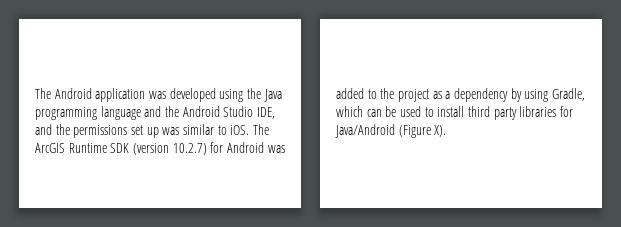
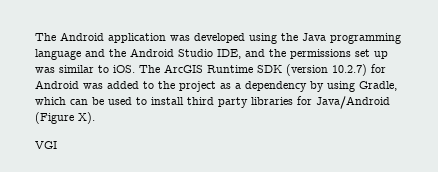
+ VGI

